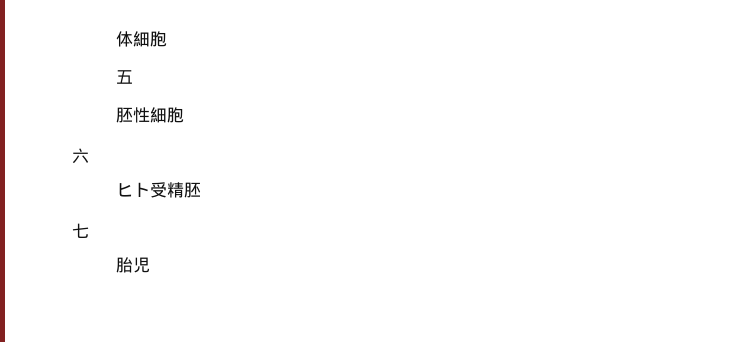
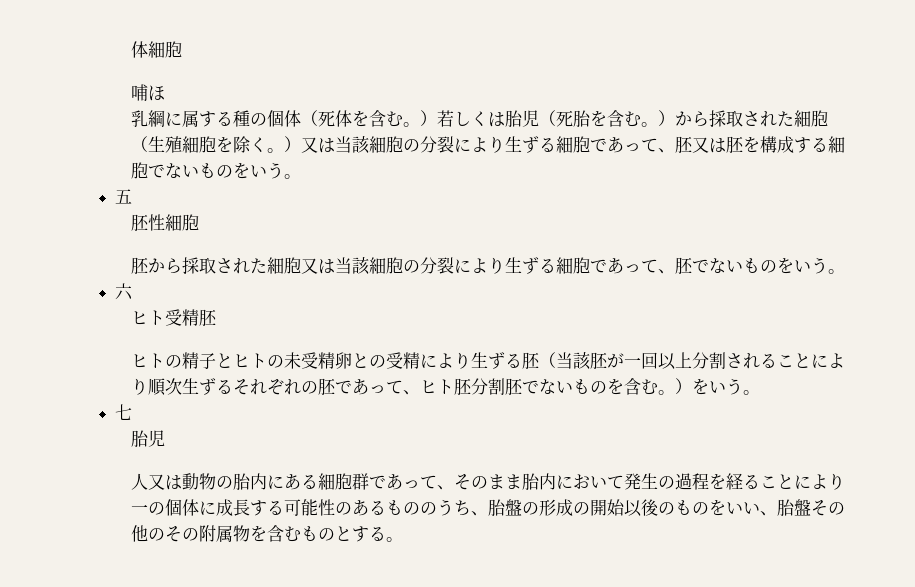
+ 哺ほ
+ 乳綱に属する種の個体（死体を含む。）若しくは胎児（死胎を含む。）から採取された細胞（生殖細胞を除く。）又は当該細胞の分裂により生ずる細胞であって、胚又は胚を構成する細胞でないものをいう。
  五
  胚性細胞
+ 胚から採取された細胞又は当該細胞の分裂により生ずる細胞であって、胚でないものをいう。
  六
  ヒト受精胚
+ ヒトの精子とヒトの未受精卵との受精により生ずる胚（当該胚が一回以上分割されることにより順次生ずるそれぞれの胚であって、ヒト胚分割胚でないものを含む。）をいう。
  七
  胎児
+ 人又は動物の胎内にある細胞群であって、そのまま胎内において発生の過程を経ることにより一の個体に成長する可能性のあるもののうち、胎盤の形成の開始以後のものをいい、胎盤その他のその附属物を含むものとする。

